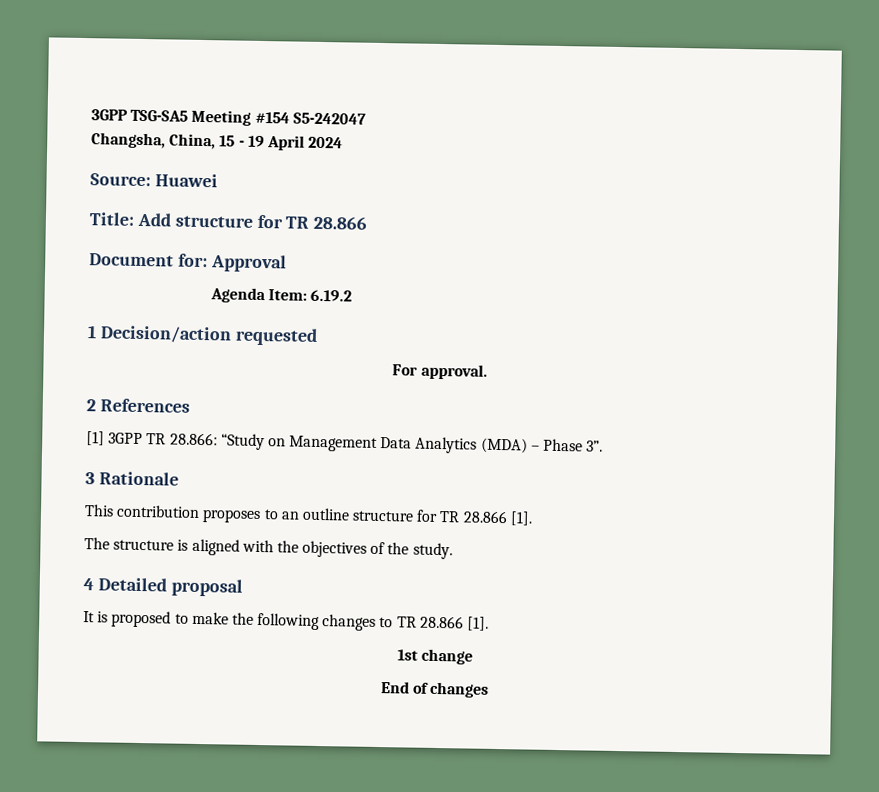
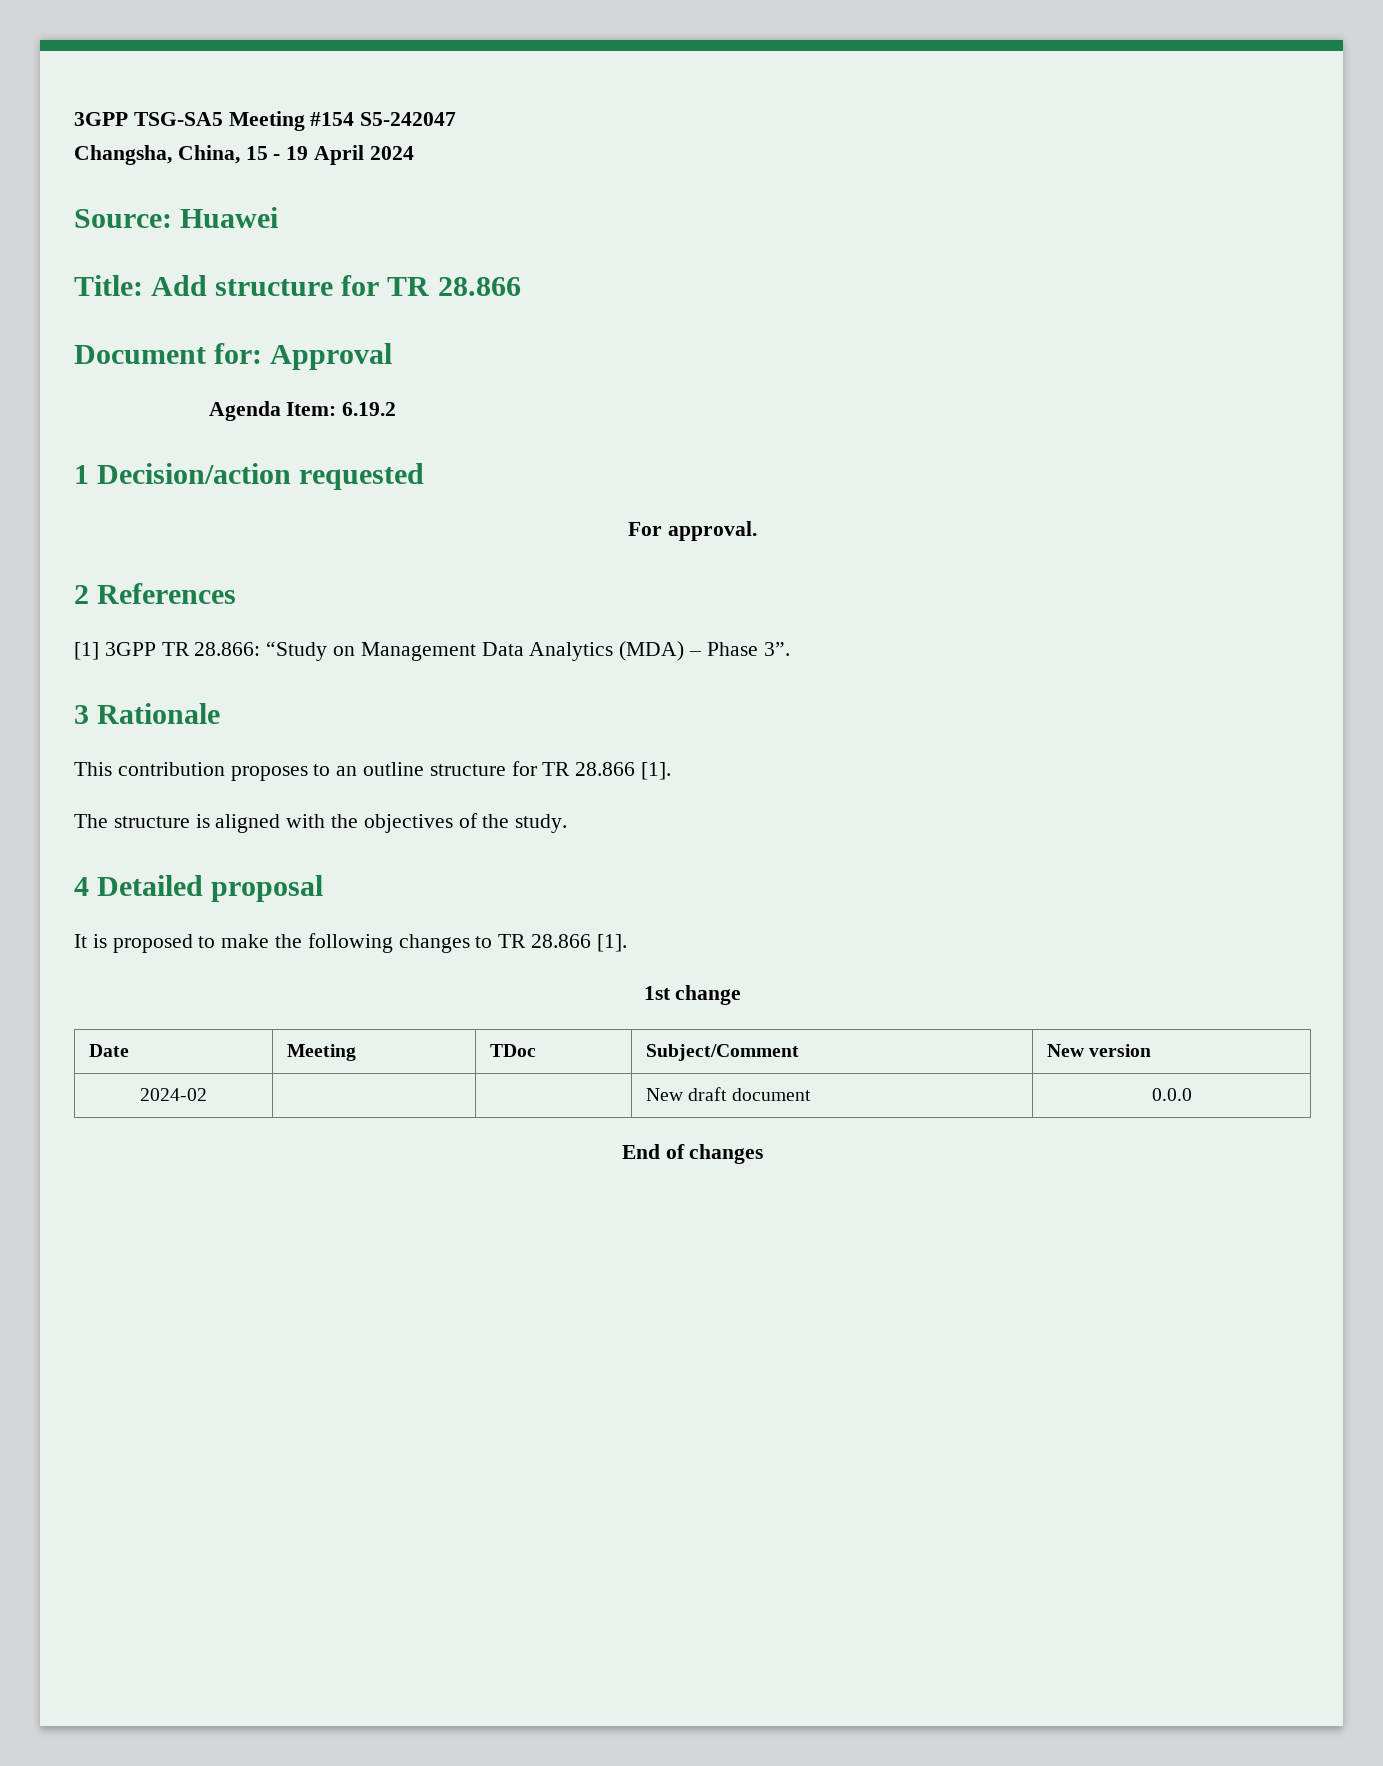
+ Date | Meeting | TDoc | Subject/Comment | New version
+ 2024-02 | | | New draft document | 0.0.0

